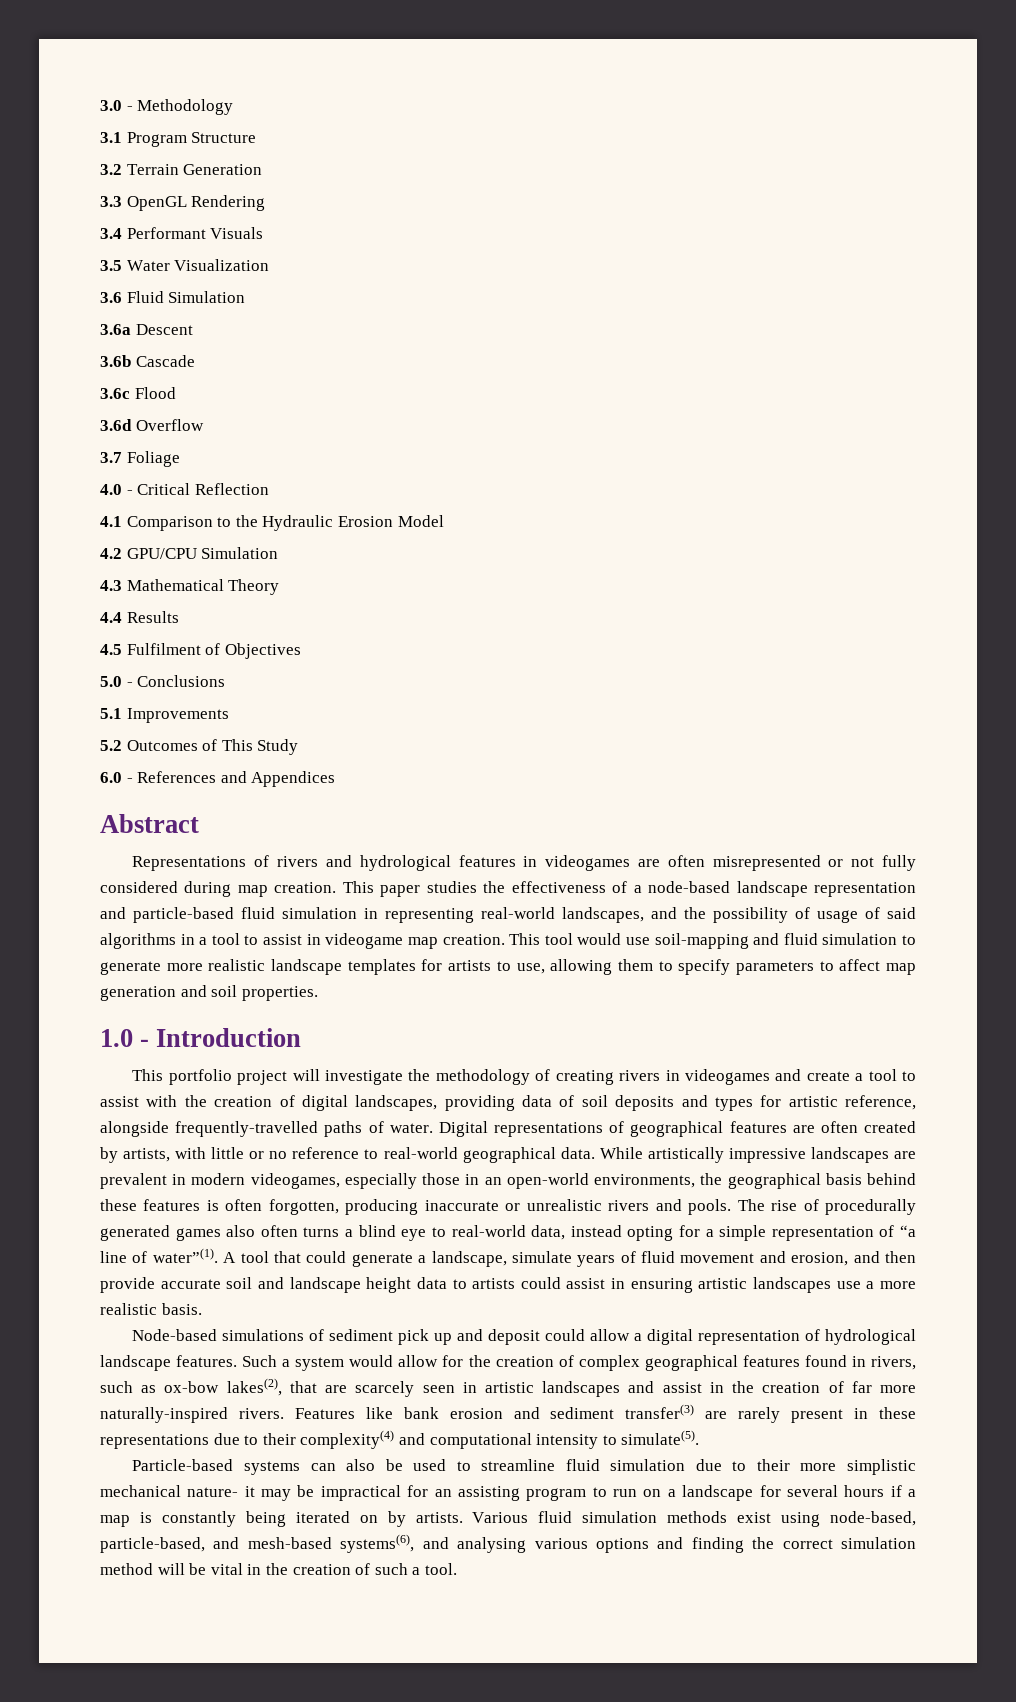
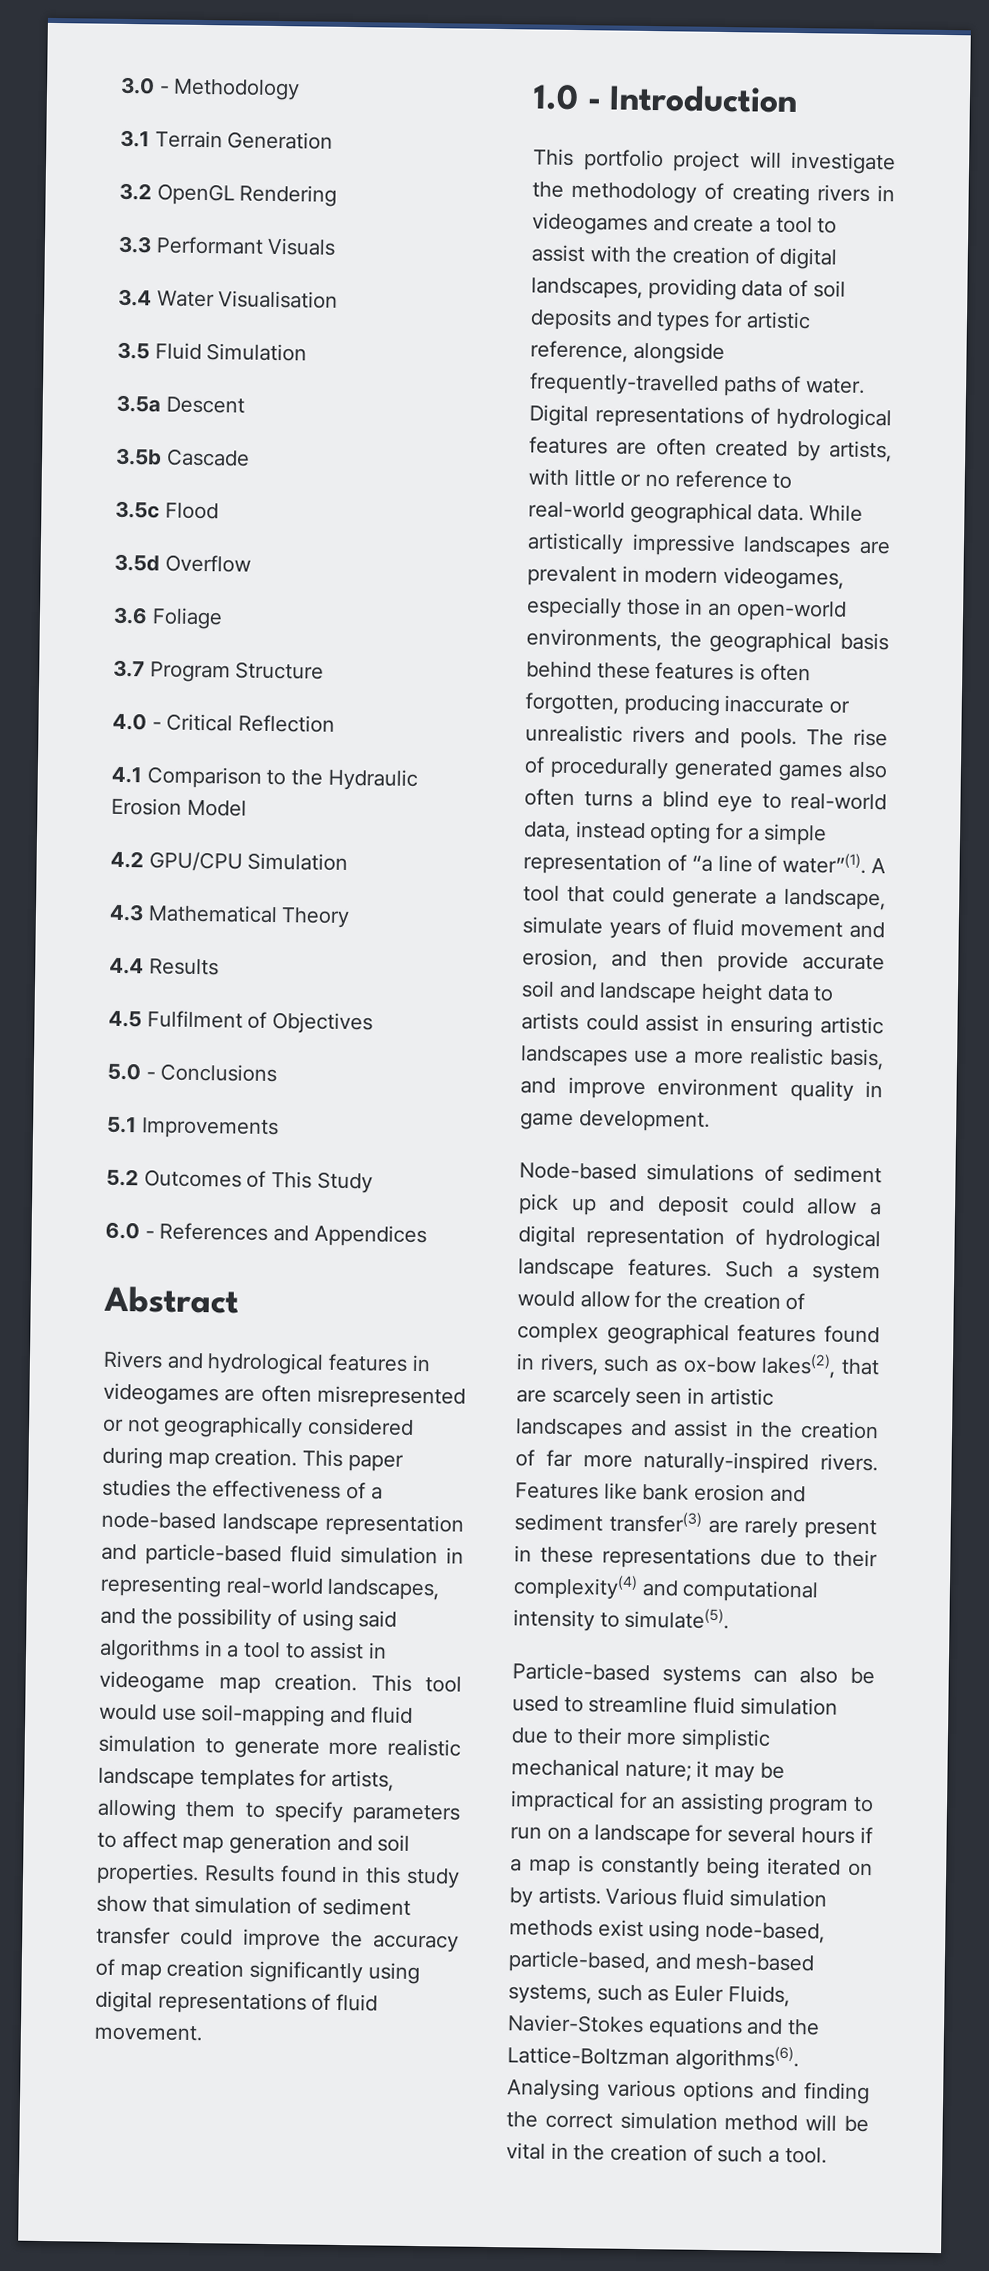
- 3.1 Program Structure
- 3.2 Terrain Generation
+ 3.1 Terrain Generation
- 3.3 OpenGL Rendering
+ 3.2 OpenGL Rendering
- 3.4 Performant Visuals
+ 3.3 Performant Visuals
- 3.5 Water Visualization
- 3.6 Fluid Simulation
+ 3.4 Water Visualisation
+ 3.5 Fluid Simulation
- 3.6a Descent
+ 3.5a Descent
- 3.6b Cascade
+ 3.5b Cascade
- 3.6c Flood
+ 3.5c Flood
- 3.6d Overflow
+ 3.5d Overflow
+ 3.6 Foliage
- 3.7 Foliage
+ 3.7 Program Structure
- Representations of rivers and hydrological features in videogames are often misrepresented or not fully considered during map creation.
+ Rivers and hydrological features in videogames are often misrepresented or not geographically considered during map creation.
- This paper studies the effectiveness of a node-based landscape representation and particle-based fluid simulation in representing real-world landscapes, and the possibility of usage of said algorithms in a tool to assist in videogame map creation.
+ This paper studies the effectiveness of a node-based landscape representation and particle-based fluid simulation in representing real-world landscapes, and the possibility of using said algorithms in a tool to assist in videogame map creation.
- This tool would use soil-mapping and fluid simulation to generate more realistic landscape templates for artists to use, allowing them to specify parameters to affect map generation and soil properties.
+ This tool would use soil-mapping and fluid simulation to generate more realistic landscape templates for artists, allowing them to specify parameters to affect map generation and soil properties. Results found in this study show that simulation of sediment transfer could improve the accuracy of map creation significantly using digital representations of fluid movement.
- Digital representations of geographical features are often created by artists, with little or no reference to real-world geographical data.
+ Digital representations of hydrological features are often created by artists, with little or no reference to real-world geographical data.
- A tool that could generate a landscape, simulate years of fluid movement and erosion, and then provide accurate soil and landscape height data to artists could assist in ensuring artistic landscapes use a more realistic basis.
+ A tool that could generate a landscape, simulate years of fluid movement and erosion, and then provide accurate soil and landscape height data to artists could assist in ensuring artistic landscapes use a more realistic basis, and improve environment quality in game development.
- Particle-based systems can also be used to streamline fluid simulation due to their more simplistic mechanical nature- it may be impractical for an assisting program to run on a landscape for several hours if a map is constantly being iterated on by artists.
+ Particle-based systems can also be used to streamline fluid simulation due to their more simplistic mechanical nature; it may be impractical for an assisting program to run on a landscape for several hours if a map is constantly being iterated on by artists.
- Various fluid simulation methods exist using node-based, particle-based, and mesh-based systems(6), and analysing various options and finding the correct simulation method will be vital in the creation of such a tool.
+ Various fluid simulation methods exist using node-based, particle-based, and mesh-based systems, such as Euler Fluids, Navier-Stokes equations and the Lattice-Boltzman algorithms(6). Analysing various options and finding the correct simulation method will be vital in the creation of such a tool.

